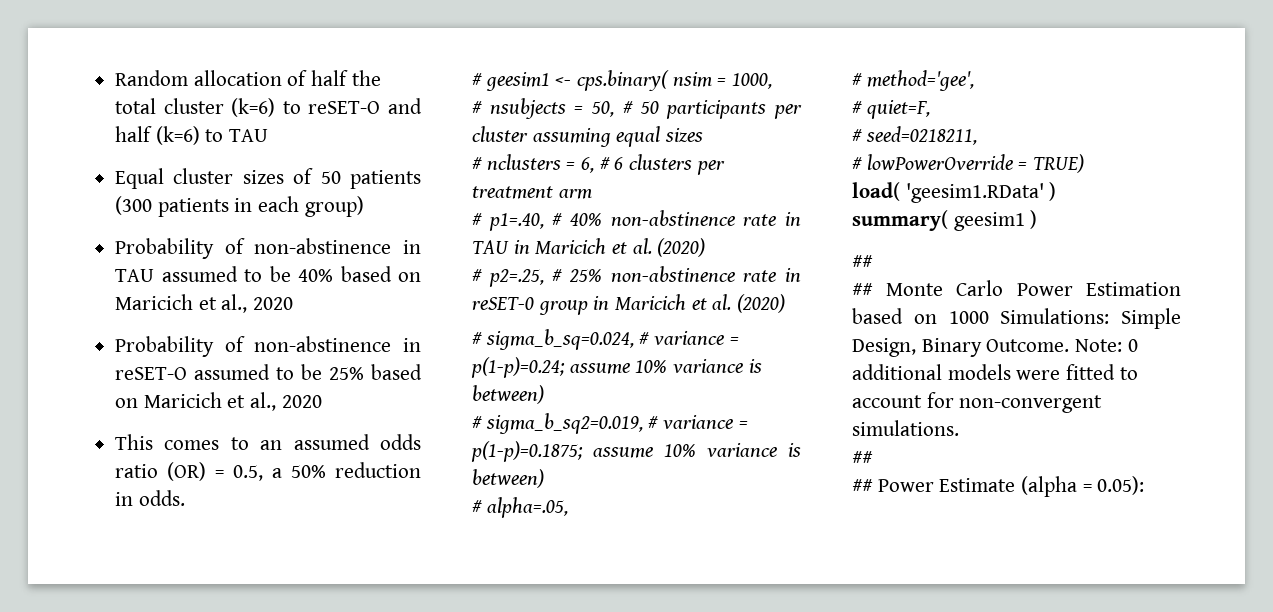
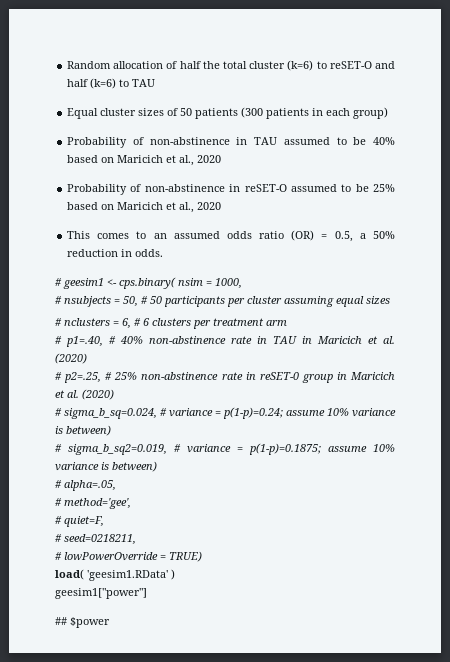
- summary( geesim1 )
- ##
- ## Monte Carlo Power Estimation based on 1000 Simulations: Simple Design, Binary Outcome. Note: 0 additional models were fitted to account for non-convergent simulations.
- ##
- ## Power Estimate (alpha = 0.05):
+ geesim1["power"]
+ ## $power

